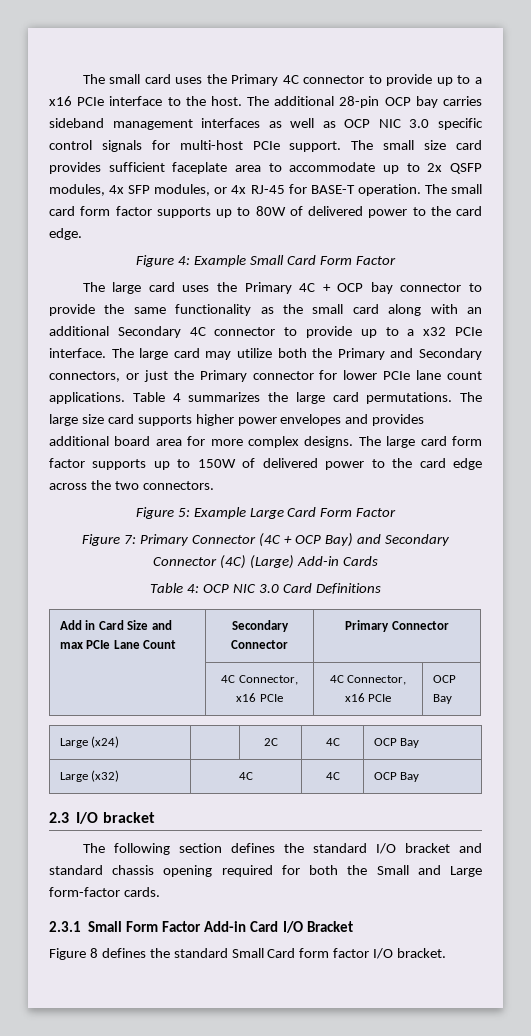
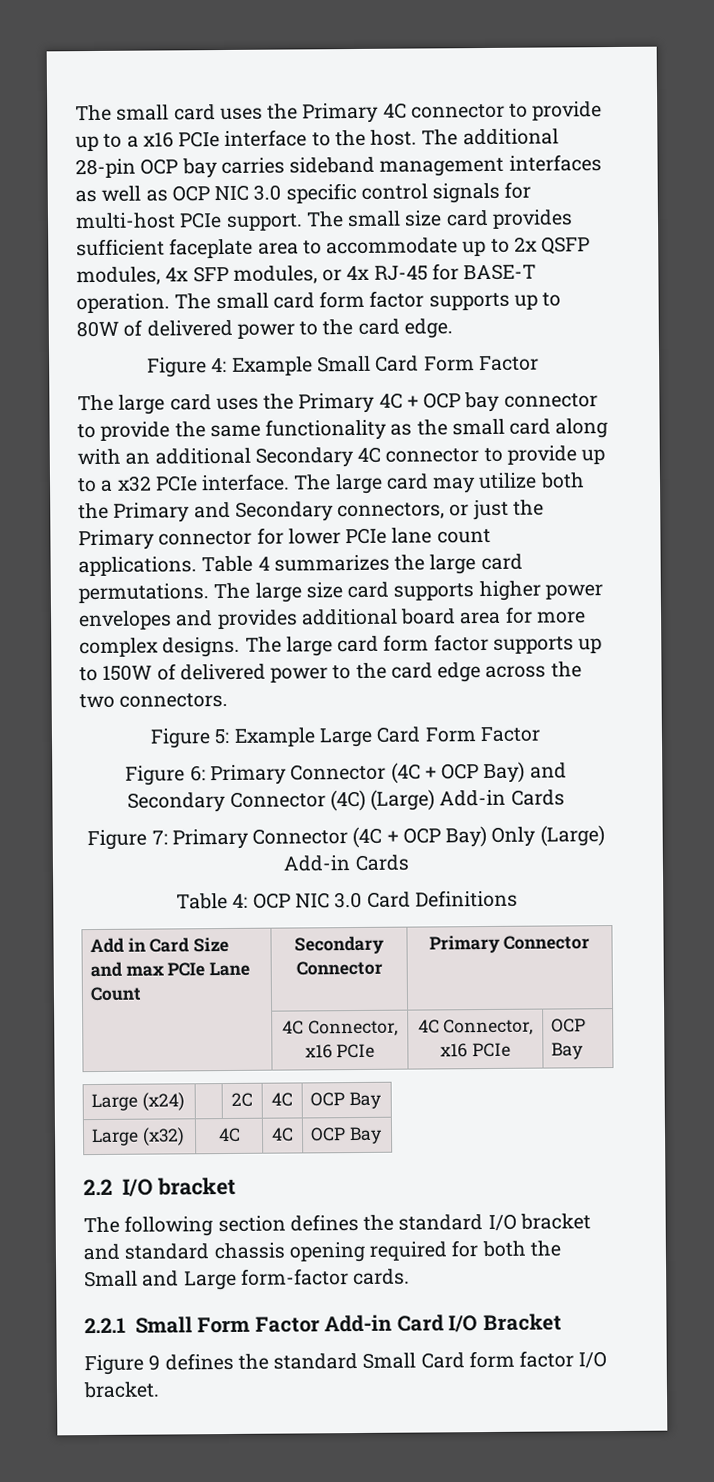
- Figure 7: Primary Connector (4C + OCP Bay) and Secondary Connector (4C) (Large) Add-in Cards
+ Figure 6: Primary Connector (4C + OCP Bay) and Secondary Connector (4C) (Large) Add-in Cards
+ Figure 7: Primary Connector (4C + OCP Bay) Only (Large) Add-in Cards
- 2.3 I/O bracket
+ 2.2 I/O bracket
- 2.3.1 Small Form Factor Add-in Card I/O Bracket
+ 2.2.1 Small Form Factor Add-in Card I/O Bracket
- Figure 8 defines the standard Small Card form factor I/O bracket.
+ Figure 9 defines the standard Small Card form factor I/O bracket.

